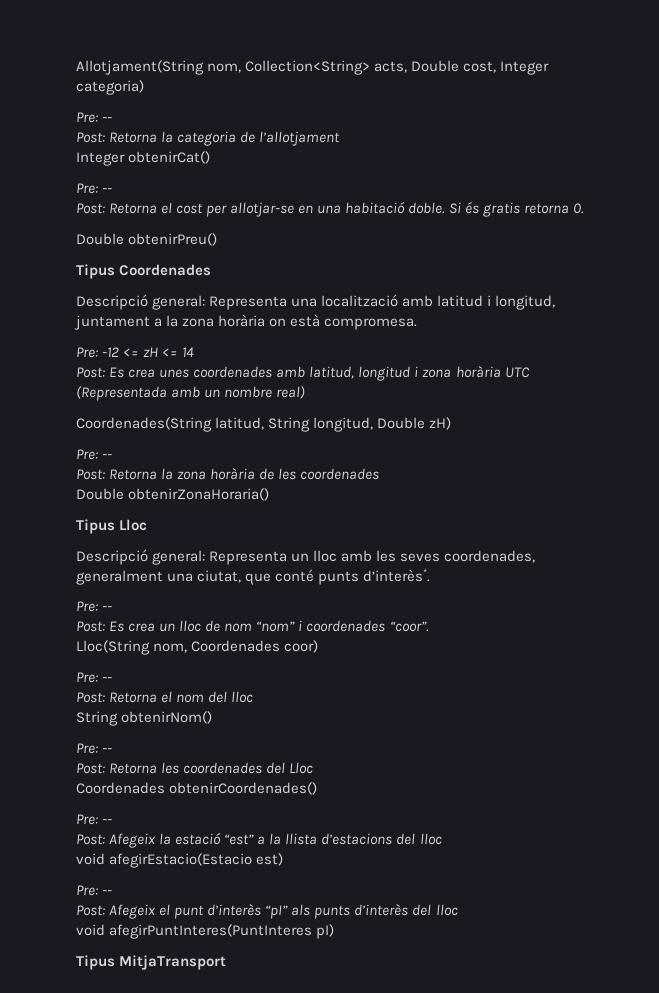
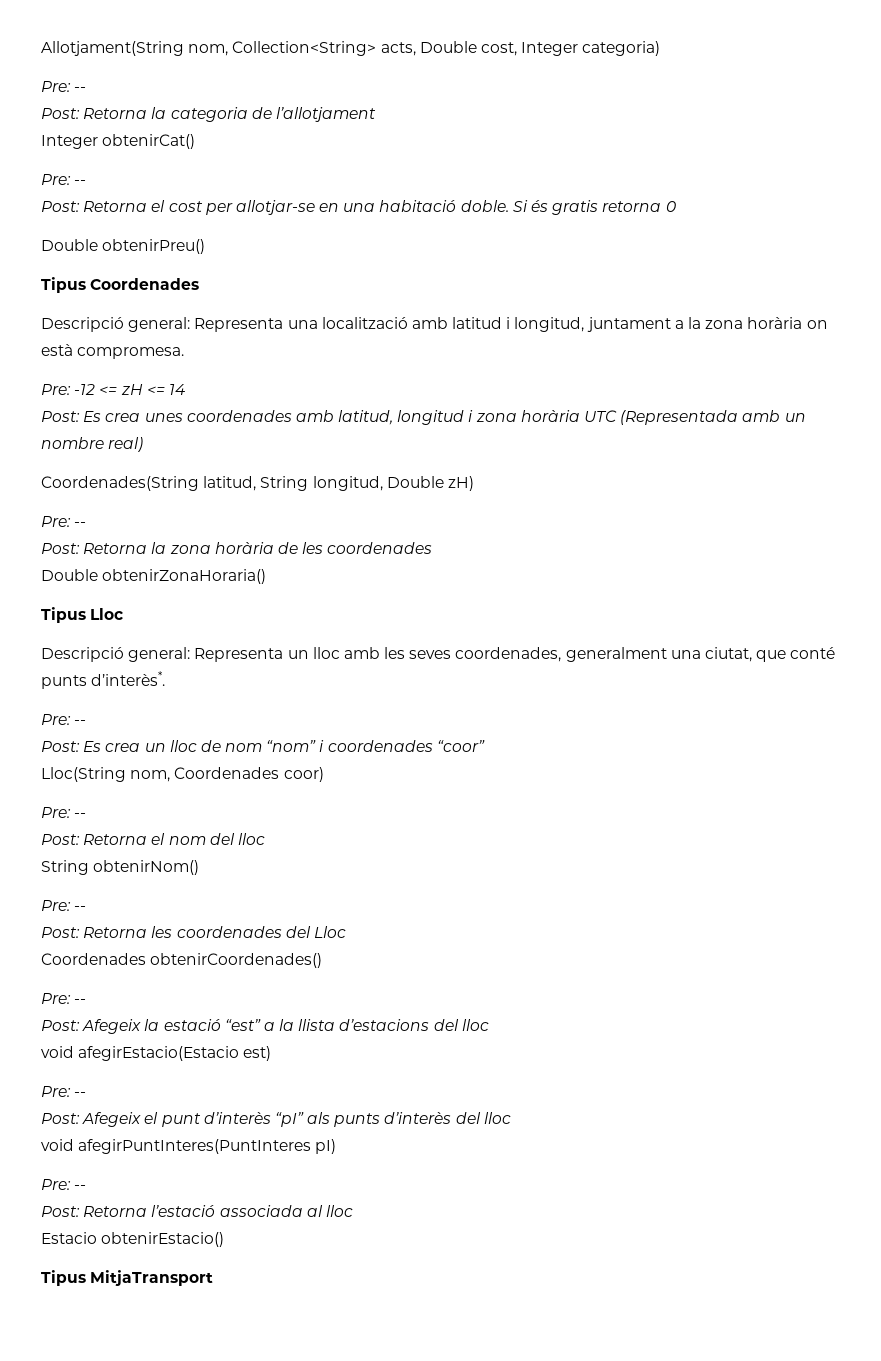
- Si és gratis retorna 0.
+ Si és gratis retorna 0
- Post: Es crea un lloc de nom “nom” i coordenades “coor”.
+ Post: Es crea un lloc de nom “nom” i coordenades “coor”
  void afegirPuntInteres(PuntInteres pI)
+ Pre: --
+ Post: Retorna l’estació associada al lloc
+ Estacio obtenirEstacio()

